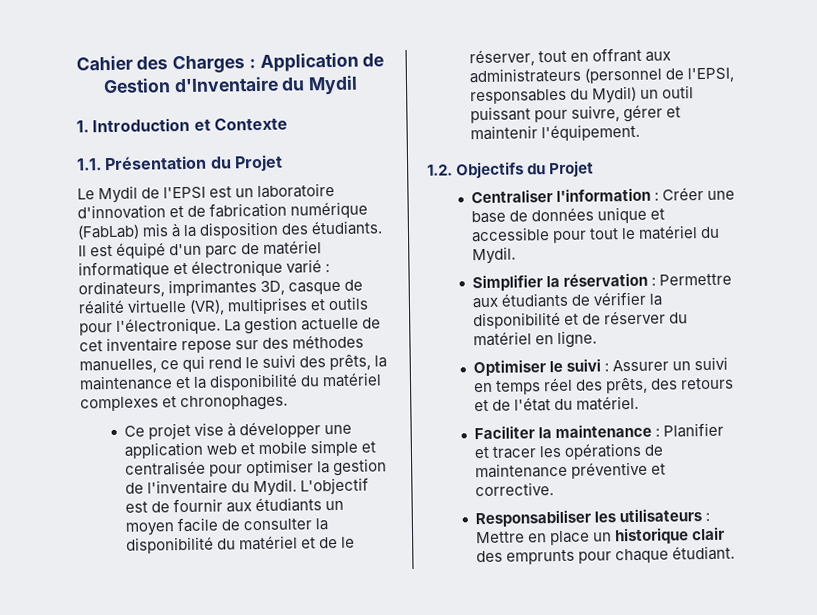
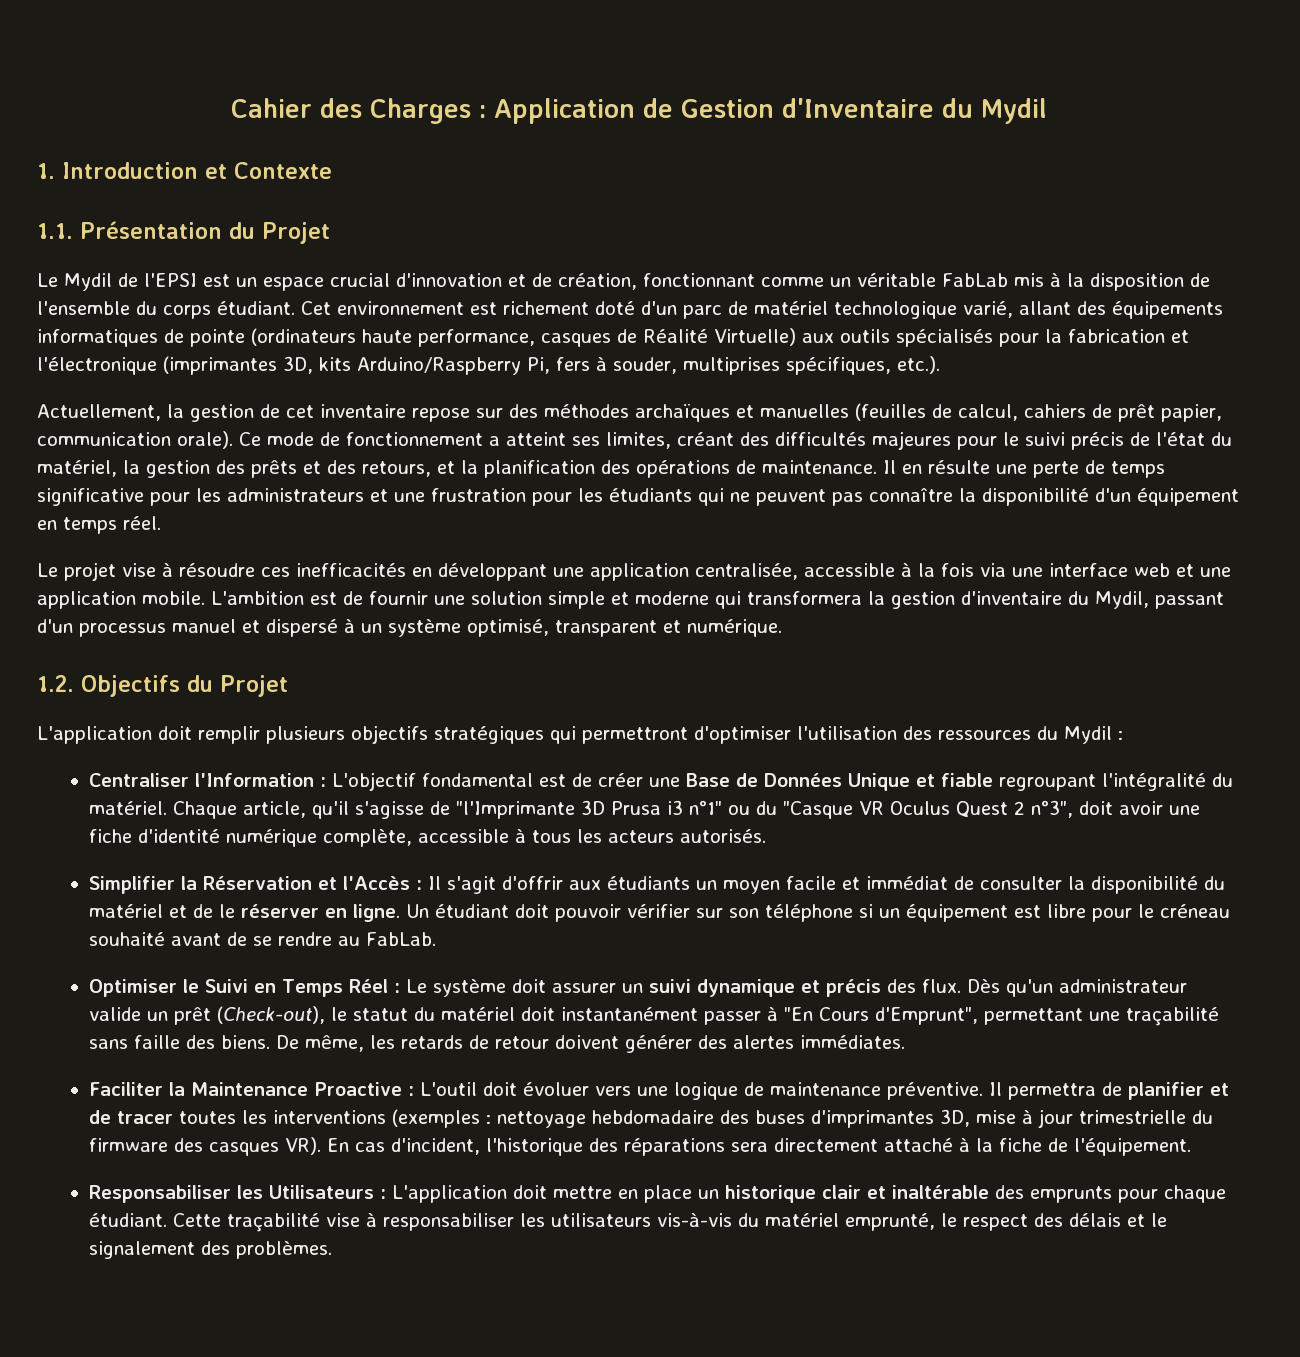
- Le Mydil de l'EPSI est un laboratoire d'innovation et de fabrication numérique (FabLab) mis à la disposition des étudiants. Il est équipé d'un parc de matériel informatique et électronique varié : ordinateurs, imprimantes 3D, casque de réalité virtuelle (VR), multiprises et outils pour l'électronique. La gestion actuelle de cet inventaire repose sur des méthodes manuelles, ce qui rend le suivi des prêts, la maintenance et la disponibilité du matériel complexes et chronophages.
- Ce projet vise à développer une application web et mobile simple et centralisée pour optimiser la gestion de l'inventaire du Mydil. L'objectif est de fournir aux étudiants un moyen facile de consulter la disponibilité du matériel et de le réserver, tout en offrant aux administrateurs (personnel de l'EPSI, responsables du Mydil) un outil puissant pour suivre, gérer et maintenir l'équipement.
+ Le Mydil de l'EPSI est un espace crucial d'innovation et de création, fonctionnant comme un véritable FabLab mis à la disposition de l'ensemble du corps étudiant. Cet environnement est richement doté d'un parc de matériel technologique varié, allant des équipements informatiques de pointe (ordinateurs haute performance, casques de Réalité Virtuelle) aux outils spécialisés pour la fabrication et l'électronique (imprimantes 3D, kits Arduino/Raspberry Pi, fers à souder, multiprises spécifiques, etc.).
+ Actuellement, la gestion de cet inventaire repose sur des méthodes archaïques et manuelles (feuilles de calcul, cahiers de prêt papier, communication orale). Ce mode de fonctionnement a atteint ses limites, créant des difficultés majeures pour le suivi précis de l'état du matériel, la gestion des prêts et des retours, et la planification des opérations de maintenance. Il en résulte une perte de temps significative pour les administrateurs et une frustration pour les étudiants qui ne peuvent pas connaître la disponibilité d'un équipement en temps réel.
+ Le projet vise à résoudre ces inefficacités en développant une application centralisée, accessible à la fois via une interface web et une application mobile. L'ambition est de fournir une solution simple et moderne qui transformera la gestion d'inventaire du Mydil, passant d'un processus manuel et dispersé à un système optimisé, transparent et numérique.
  1.2. Objectifs du Projet
- Centraliser l'information : Créer une base de données unique et accessible pour tout le matériel du Mydil.
- Simplifier la réservation : Permettre aux étudiants de vérifier la disponibilité et de réserver du matériel en ligne.
- Optimiser le suivi : Assurer un suivi en temps réel des prêts, des retours et de l'état du matériel.
- Faciliter la maintenance : Planifier et tracer les opérations de maintenance préventive et corrective.
- Responsabiliser les utilisateurs : Mettre en place un historique clair des emprunts pour chaque étudiant.
+ L'application doit remplir plusieurs objectifs stratégiques qui permettront d'optimiser l'utilisation des ressources du Mydil :
+ Centraliser l'Information : L'objectif fondamental est de créer une Base de Données Unique et fiable regroupant l'intégralité du matériel. Chaque article, qu'il s'agisse de "l'Imprimante 3D Prusa i3 n°1" ou du "Casque VR Oculus Quest 2 n°3", doit avoir une fiche d'identité numérique complète, accessible à tous les acteurs autorisés.
+ Simplifier la Réservation et l'Accès : Il s'agit d'offrir aux étudiants un moyen facile et immédiat de consulter la disponibilité du matériel et de le réserver en ligne. Un étudiant doit pouvoir vérifier sur son téléphone si un équipement est libre pour le créneau souhaité avant de se rendre au FabLab.
+ Optimiser le Suivi en Temps Réel : Le système doit assurer un suivi dynamique et précis des flux. Dès qu'un administrateur valide un prêt (Check-out), le statut du matériel doit instantanément passer à "En Cours d'Emprunt", permettant une traçabilité sans faille des biens. De même, les retards de retour doivent générer des alertes immédiates.
+ Faciliter la Maintenance Proactive : L'outil doit évoluer vers une logique de maintenance préventive. Il permettra de planifier et de tracer toutes les interventions (exemples : nettoyage hebdomadaire des buses d'imprimantes 3D, mise à jour trimestrielle du firmware des casques VR). En cas d'incident, l'historique des réparations sera directement attaché à la fiche de l'équipement.
+ Responsabiliser les Utilisateurs : L'application doit mettre en place un historique clair et inaltérable des emprunts pour chaque étudiant.
+ Cette traçabilité vise à responsabiliser les utilisateurs vis-à-vis du matériel emprunté, le respect des délais et le signalement des problèmes.

